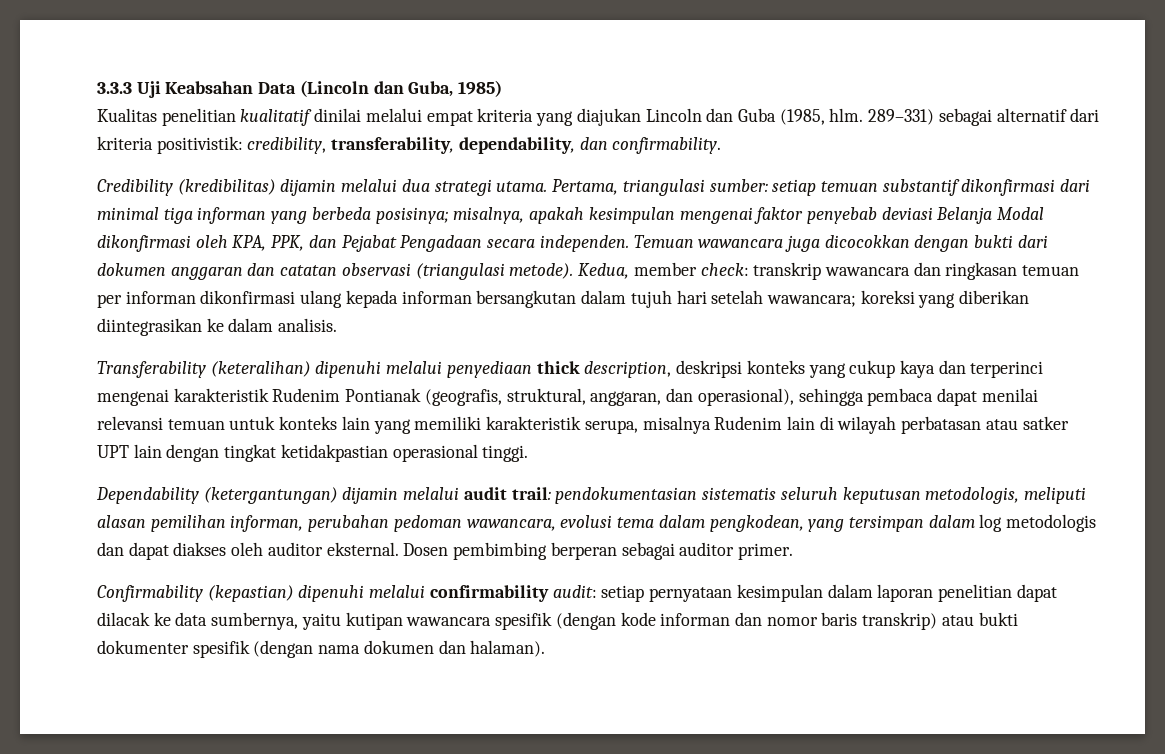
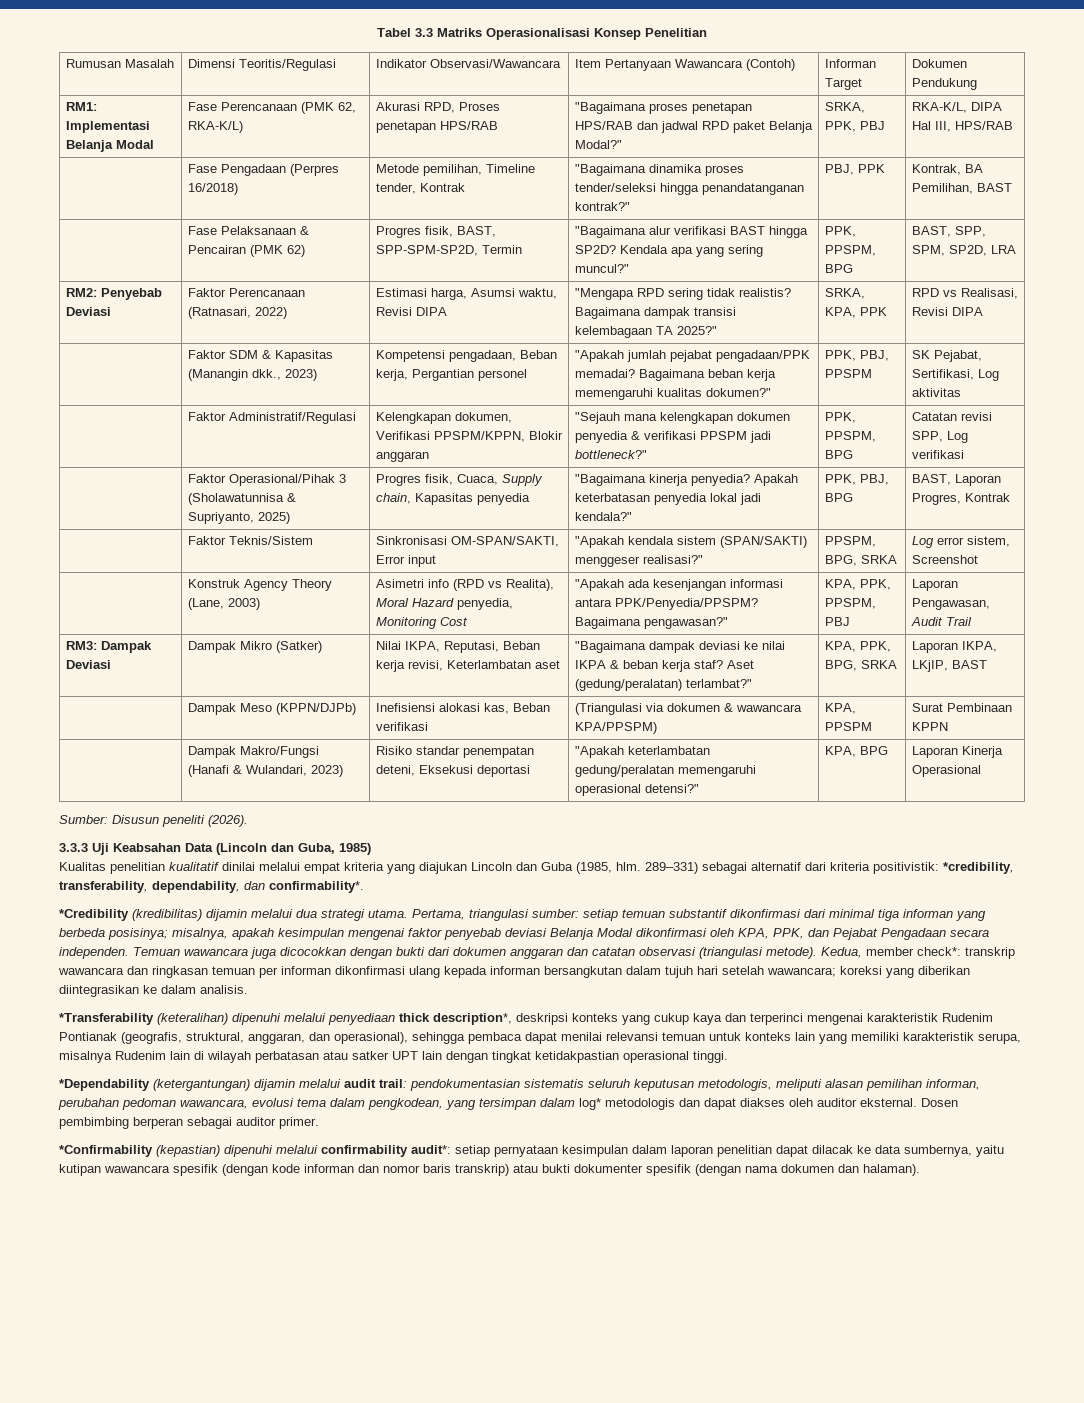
+ Tabel 3.3 Matriks Operasionalisasi Konsep Penelitian
+ Rumusan Masalah | Dimensi Teoritis/Regulasi | Indikator Observasi/Wawancara | Item Pertanyaan Wawancara (Contoh) | Informan Target | Dokumen Pendukung
+ RM1: Implementasi Belanja Modal | Fase Perencanaan (PMK 62, RKA-K/L) | Akurasi RPD, Proses penetapan HPS/RAB | "Bagaimana proses penetapan HPS/RAB dan jadwal RPD paket Belanja Modal?" | SRKA, PPK, PBJ | RKA-K/L, DIPA Hal III, HPS/RAB
+ | Fase Pengadaan (Perpres 16/2018) | Metode pemilihan, Timeline tender, Kontrak | "Bagaimana dinamika proses tender/seleksi hingga penandatanganan kontrak?" | PBJ, PPK | Kontrak, BA Pemilihan, BAST
+ | Fase Pelaksanaan & Pencairan (PMK 62) | Progres fisik, BAST, SPP-SPM-SP2D, Termin | "Bagaimana alur verifikasi BAST hingga SP2D? Kendala apa yang sering muncul?" | PPK, PPSPM, BPG | BAST, SPP, SPM, SP2D, LRA
+ RM2: Penyebab Deviasi | Faktor Perencanaan (Ratnasari, 2022) | Estimasi harga, Asumsi waktu, Revisi DIPA | "Mengapa RPD sering tidak realistis? Bagaimana dampak transisi kelembagaan TA 2025?" | SRKA, KPA, PPK | RPD vs Realisasi, Revisi DIPA
+ | Faktor SDM & Kapasitas (Manangin dkk., 2023) | Kompetensi pengadaan, Beban kerja, Pergantian personel | "Apakah jumlah pejabat pengadaan/PPK memadai? Bagaimana beban kerja memengaruhi kualitas dokumen?" | PPK, PBJ, PPSPM | SK Pejabat, Sertifikasi, Log aktivitas
+ | Faktor Administratif/Regulasi | Kelengkapan dokumen, Verifikasi PPSPM/KPPN, Blokir anggaran | "Sejauh mana kelengkapan dokumen penyedia & verifikasi PPSPM jadi bottleneck?" | PPK, PPSPM, BPG | Catatan revisi SPP, Log verifikasi
+ | Faktor Operasional/Pihak 3 (Sholawatunnisa & Supriyanto, 2025) | Progres fisik, Cuaca, Supply chain, Kapasitas penyedia | "Bagaimana kinerja penyedia? Apakah keterbatasan penyedia lokal jadi kendala?" | PPK, PBJ, BPG | BAST, Laporan Progres, Kontrak
+ | Faktor Teknis/Sistem | Sinkronisasi OM-SPAN/SAKTI, Error input | "Apakah kendala sistem (SPAN/SAKTI) menggeser realisasi?" | PPSPM, BPG, SRKA | Log error sistem, Screenshot
+ | Konstruk Agency Theory (Lane, 2003) | Asimetri info (RPD vs Realita), Moral Hazard penyedia, Monitoring Cost | "Apakah ada kesenjangan informasi antara PPK/Penyedia/PPSPM? Bagaimana pengawasan?" | KPA, PPK, PPSPM, PBJ | Laporan Pengawasan, Audit Trail
+ RM3: Dampak Deviasi | Dampak Mikro (Satker) | Nilai IKPA, Reputasi, Beban kerja revisi, Keterlambatan aset | "Bagaimana dampak deviasi ke nilai IKPA & beban kerja staf? Aset (gedung/peralatan) terlambat?" | KPA, PPK, BPG, SRKA | Laporan IKPA, LKjIP, BAST
+ | Dampak Meso (KPPN/DJPb) | Inefisiensi alokasi kas, Beban verifikasi | (Triangulasi via dokumen & wawancara KPA/PPSPM) | KPA, PPSPM | Surat Pembinaan KPPN
+ | Dampak Makro/Fungsi (Hanafi & Wulandari, 2023) | Risiko standar penempatan deteni, Eksekusi deportasi | "Apakah keterlambatan gedung/peralatan memengaruhi operasional detensi?" | KPA, BPG | Laporan Kinerja Operasional
+ Sumber: Disusun peneliti (2026).
- 289–331) sebagai alternatif dari kriteria positivistik: credibility, transferability, dependability, dan confirmability.
- Credibility (kredibilitas) dijamin melalui dua strategi utama.
+ 289–331) sebagai alternatif dari kriteria positivistik: *credibility, transferability, dependability, dan confirmability*.
+ *Credibility (kredibilitas) dijamin melalui dua strategi utama.
- Kedua, member check: transkrip wawancara dan ringkasan temuan per informan dikonfirmasi ulang kepada informan bersangkutan dalam tujuh hari setelah wawancara; koreksi yang diberikan diintegrasikan ke dalam analisis.
+ Kedua, member check*: transkrip wawancara dan ringkasan temuan per informan dikonfirmasi ulang kepada informan bersangkutan dalam tujuh hari setelah wawancara; koreksi yang diberikan diintegrasikan ke dalam analisis.
- Transferability (keteralihan) dipenuhi melalui penyediaan thick description, deskripsi konteks yang cukup kaya dan terperinci mengenai karakteristik Rudenim Pontianak (geografis, struktural, anggaran, dan operasional), sehingga pembaca dapat menilai relevansi temuan untuk konteks lain yang memiliki karakteristik serupa, misalnya Rudenim lain di wilayah perbatasan atau satker UPT lain dengan tingkat ketidakpastian operasional tinggi.
+ *Transferability (keteralihan) dipenuhi melalui penyediaan thick description*, deskripsi konteks yang cukup kaya dan terperinci mengenai karakteristik Rudenim Pontianak (geografis, struktural, anggaran, dan operasional), sehingga pembaca dapat menilai relevansi temuan untuk konteks lain yang memiliki karakteristik serupa, misalnya Rudenim lain di wilayah perbatasan atau satker UPT lain dengan tingkat ketidakpastian operasional tinggi.
- Dependability (ketergantungan) dijamin melalui audit trail: pendokumentasian sistematis seluruh keputusan metodologis, meliputi alasan pemilihan informan, perubahan pedoman wawancara, evolusi tema dalam pengkodean, yang tersimpan dalam log metodologis dan dapat diakses oleh auditor eksternal.
+ *Dependability (ketergantungan) dijamin melalui audit trail: pendokumentasian sistematis seluruh keputusan metodologis, meliputi alasan pemilihan informan, perubahan pedoman wawancara, evolusi tema dalam pengkodean, yang tersimpan dalam log* metodologis dan dapat diakses oleh auditor eksternal.
- Confirmability (kepastian) dipenuhi melalui confirmability audit: setiap pernyataan kesimpulan dalam laporan penelitian dapat dilacak ke data sumbernya, yaitu kutipan wawancara spesifik (dengan kode informan dan nomor baris transkrip) atau bukti dokumenter spesifik (dengan nama dokumen dan halaman).
+ *Confirmability (kepastian) dipenuhi melalui confirmability audit*: setiap pernyataan kesimpulan dalam laporan penelitian dapat dilacak ke data sumbernya, yaitu kutipan wawancara spesifik (dengan kode informan dan nomor baris transkrip) atau bukti dokumenter spesifik (dengan nama dokumen dan halaman).

